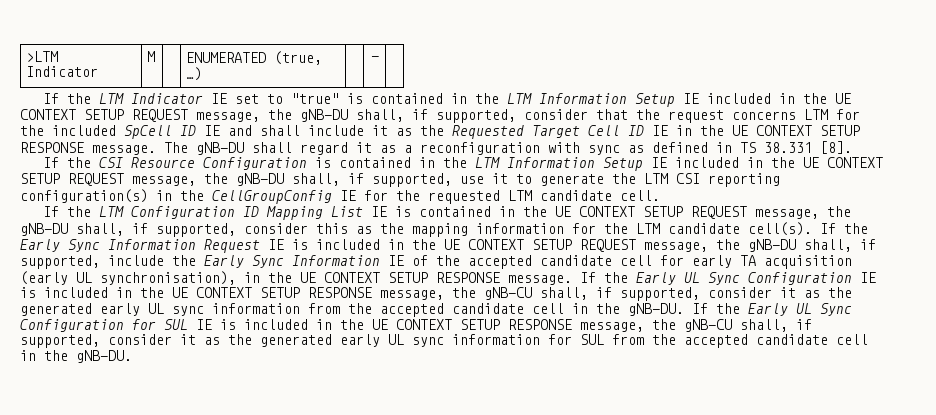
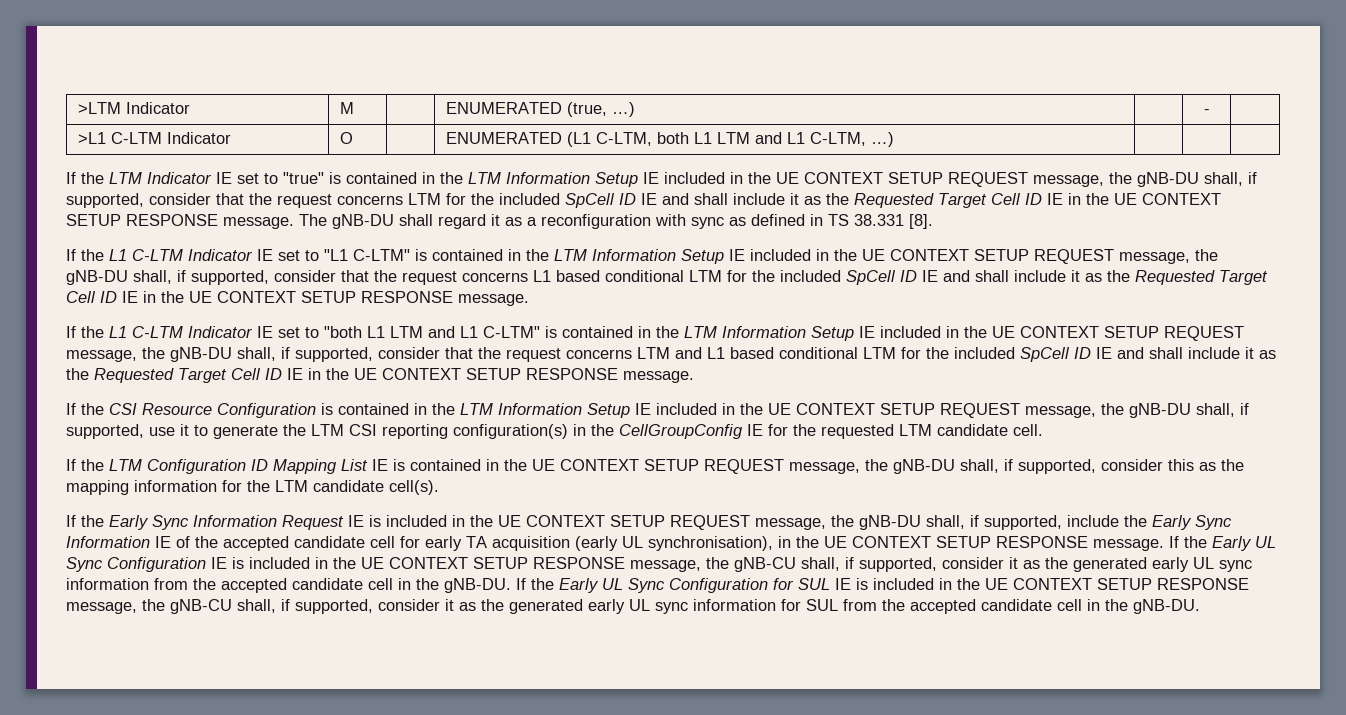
+ >L1 C-LTM Indicator | O | | ENUMERATED (L1 C-LTM, both L1 LTM and L1 C-LTM, …) | | |
+ If the L1 C-LTM Indicator IE set to "L1 C-LTM" is contained in the LTM Information Setup IE included in the UE CONTEXT SETUP REQUEST message, the gNB-DU shall, if supported, consider that the request concerns L1 based conditional LTM for the included SpCell ID IE and shall include it as the Requested Target Cell ID IE in the UE CONTEXT SETUP RESPONSE message.
+ If the L1 C-LTM Indicator IE set to "both L1 LTM and L1 C-LTM" is contained in the LTM Information Setup IE included in the UE CONTEXT SETUP REQUEST message, the gNB-DU shall, if supported, consider that the request concerns LTM and L1 based conditional LTM for the included SpCell ID IE and shall include it as the Requested Target Cell ID IE in the UE CONTEXT SETUP RESPONSE message.
- If the LTM Configuration ID Mapping List IE is contained in the UE CONTEXT SETUP REQUEST message, the gNB-DU shall, if supported, consider this as the mapping information for the LTM candidate cell(s). If the Early Sync Information Request IE is included in the UE CONTEXT SETUP REQUEST message, the gNB-DU shall, if supported, include the Early Sync Information IE of the accepted candidate cell for early TA acquisition (early UL synchronisation), in the UE CONTEXT SETUP RESPONSE message.
+ If the LTM Configuration ID Mapping List IE is contained in the UE CONTEXT SETUP REQUEST message, the gNB-DU shall, if supported, consider this as the mapping information for the LTM candidate cell(s).
+ If the Early Sync Information Request IE is included in the UE CONTEXT SETUP REQUEST message, the gNB-DU shall, if supported, include the Early Sync Information IE of the accepted candidate cell for early TA acquisition (early UL synchronisation), in the UE CONTEXT SETUP RESPONSE message.

